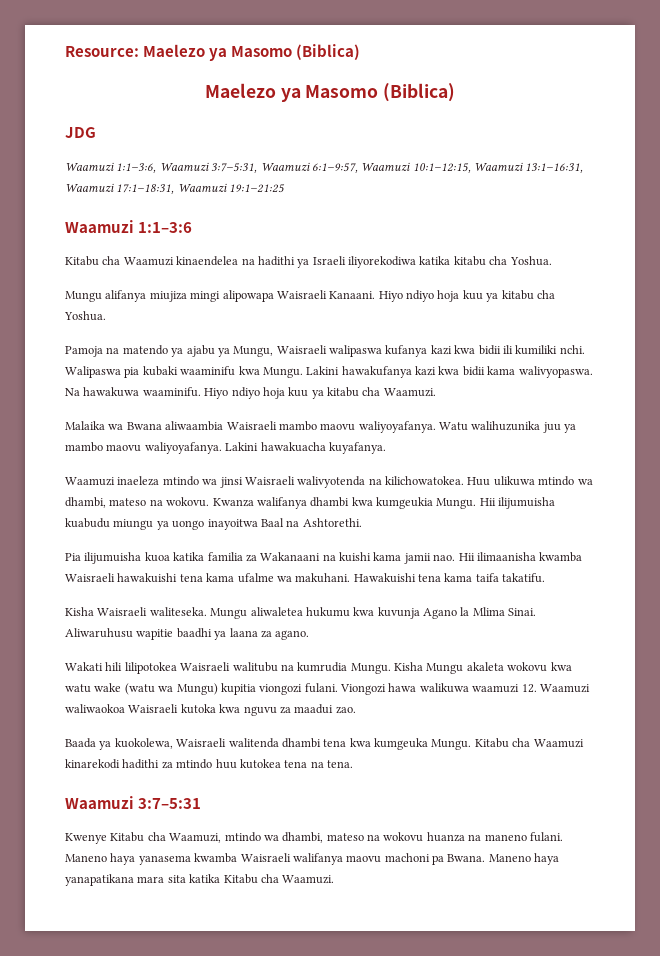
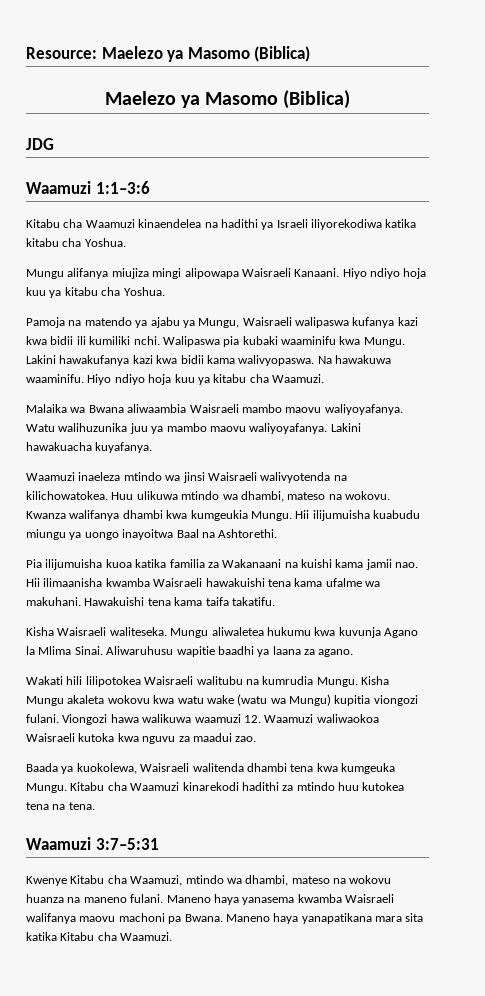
- Waamuzi 1:1–3:6, Waamuzi 3:7–5:31, Waamuzi 6:1–9:57, Waamuzi 10:1–12:15, Waamuzi 13:1–16:31, Waamuzi 17:1–18:31, Waamuzi 19:1–21:25

